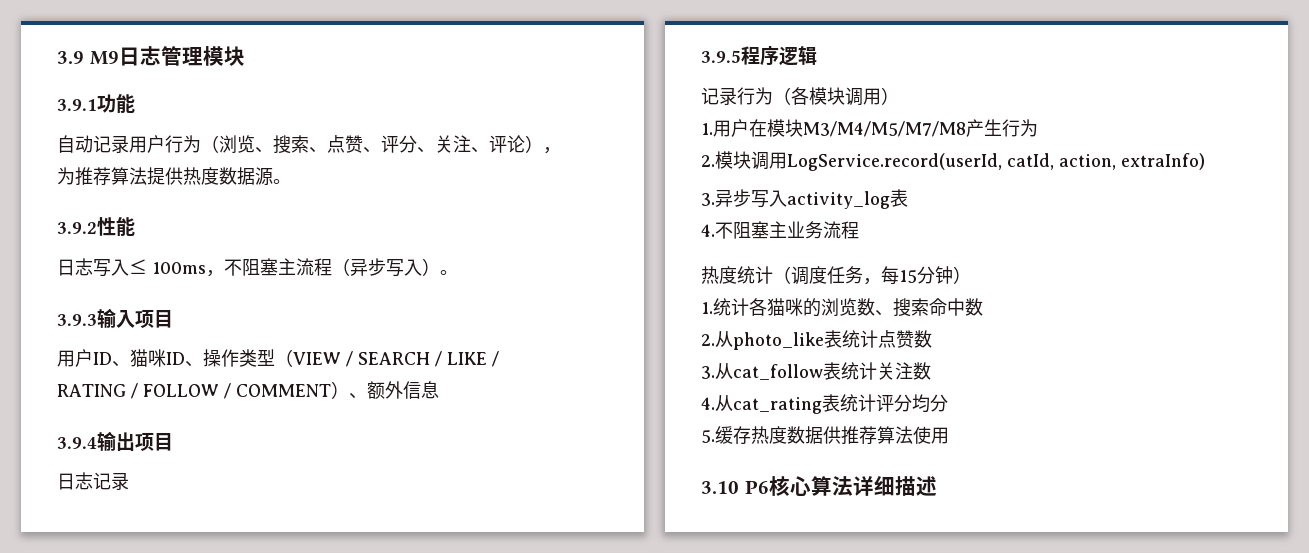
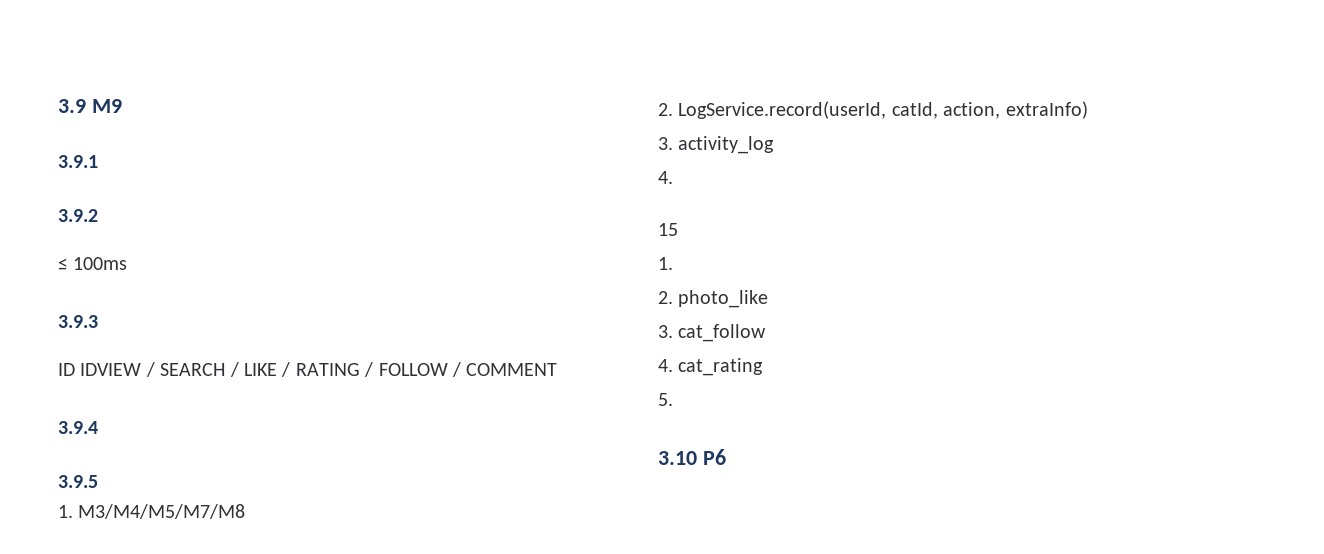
- 3.9 M9日志管理模块
- 3.9.1功能
- 自动记录用户行为（浏览、搜索、点赞、评分、关注、评论），为推荐算法提供热度数据源。
- 3.9.2性能
- 日志写入≤ 100ms，不阻塞主流程（异步写入）。
- 3.9.3输入项目
- 用户ID、猫咪ID、操作类型（VIEW / SEARCH / LIKE / RATING / FOLLOW / COMMENT）、额外信息
- 3.9.4输出项目
- 日志记录
- 3.9.5程序逻辑
- 记录行为（各模块调用）
- 1.用户在模块M3/M4/M5/M7/M8产生行为
- 2.模块调用LogService.record(userId, catId, action, extraInfo)
+ 3.9 M9
+ 3.9.1
+ 3.9.2
+ ≤ 100ms
+ 3.9.3
+ ID IDVIEW / SEARCH / LIKE / RATING / FOLLOW / COMMENT
+ 3.9.4
+ 3.9.5
+ 1. M3/M4/M5/M7/M8
+ 2. LogService.record(userId, catId, action, extraInfo)
- 3.异步写入activity_log表
- 4.不阻塞主业务流程
- 热度统计（调度任务，每15分钟）
- 1.统计各猫咪的浏览数、搜索命中数
- 2.从photo_like表统计点赞数
- 3.从cat_follow表统计关注数
- 4.从cat_rating表统计评分均分
- 5.缓存热度数据供推荐算法使用
- 3.10 P6核心算法详细描述
+ 3. activity_log
+ 4.
+ 15
+ 1.
+ 2. photo_like
+ 3. cat_follow
+ 4. cat_rating
+ 5.
+ 3.10 P6

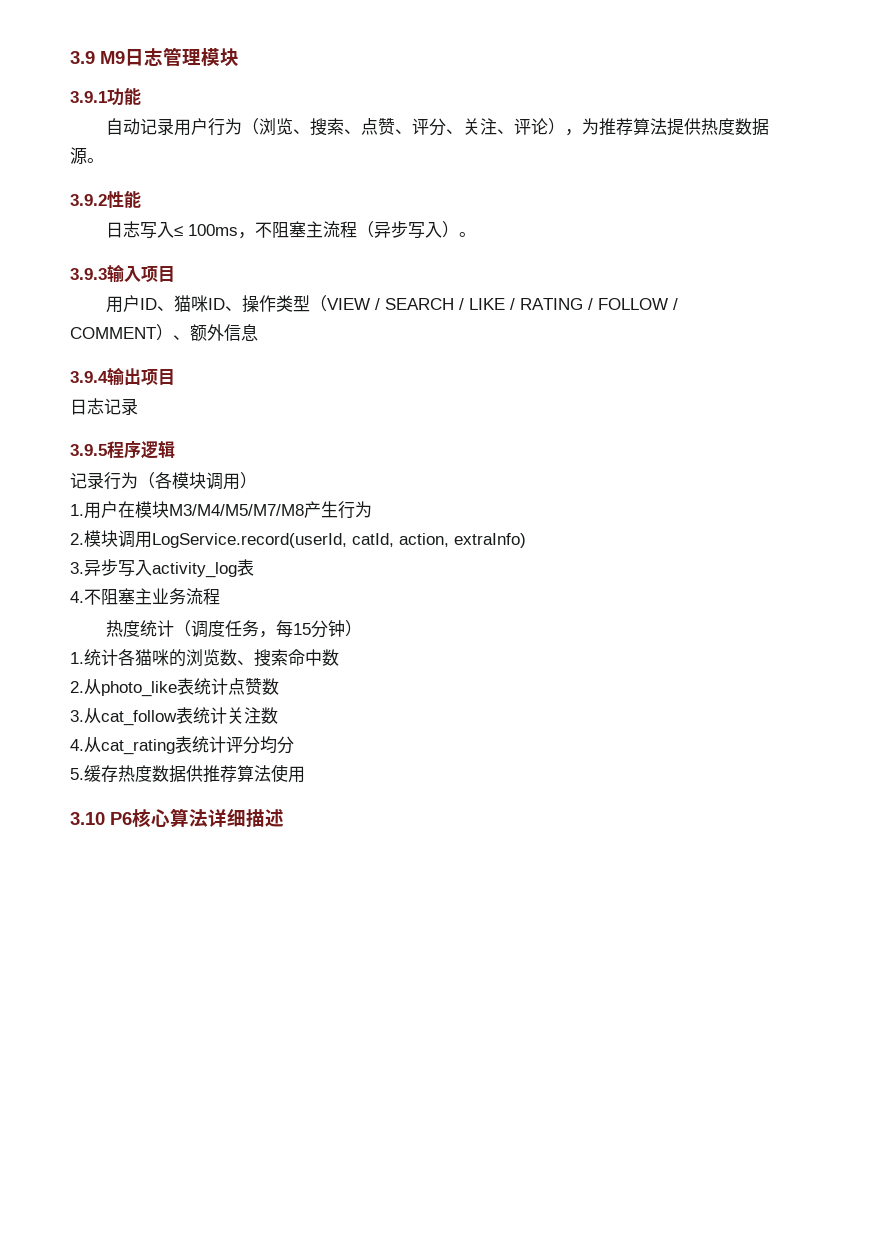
- 3.9 M9
- 3.9.1
- 3.9.2
- ≤ 100ms
- 3.9.3
- ID IDVIEW / SEARCH / LIKE / RATING / FOLLOW / COMMENT
- 3.9.4
- 3.9.5
- 1. M3/M4/M5/M7/M8
- 2. LogService.record(userId, catId, action, extraInfo)
+ 3.9 M9日志管理模块
+ 3.9.1功能
+ 自动记录用户行为（浏览、搜索、点赞、评分、关注、评论），为推荐算法提供热度数据源。
+ 3.9.2性能
+ 日志写入≤ 100ms，不阻塞主流程（异步写入）。
+ 3.9.3输入项目
+ 用户ID、猫咪ID、操作类型（VIEW / SEARCH / LIKE / RATING / FOLLOW / COMMENT）、额外信息
+ 3.9.4输出项目
+ 日志记录
+ 3.9.5程序逻辑
+ 记录行为（各模块调用）
+ 1.用户在模块M3/M4/M5/M7/M8产生行为
+ 2.模块调用LogService.record(userId, catId, action, extraInfo)
- 3. activity_log
- 4.
- 15
- 1.
- 2. photo_like
- 3. cat_follow
- 4. cat_rating
- 5.
- 3.10 P6
+ 3.异步写入activity_log表
+ 4.不阻塞主业务流程
+ 热度统计（调度任务，每15分钟）
+ 1.统计各猫咪的浏览数、搜索命中数
+ 2.从photo_like表统计点赞数
+ 3.从cat_follow表统计关注数
+ 4.从cat_rating表统计评分均分
+ 5.缓存热度数据供推荐算法使用
+ 3.10 P6核心算法详细描述

